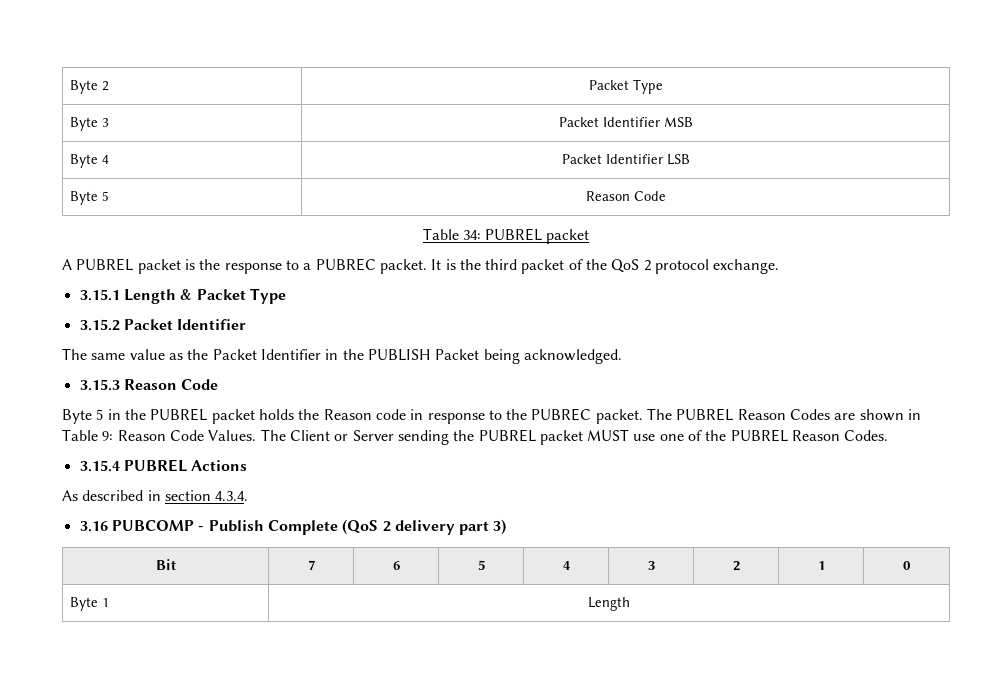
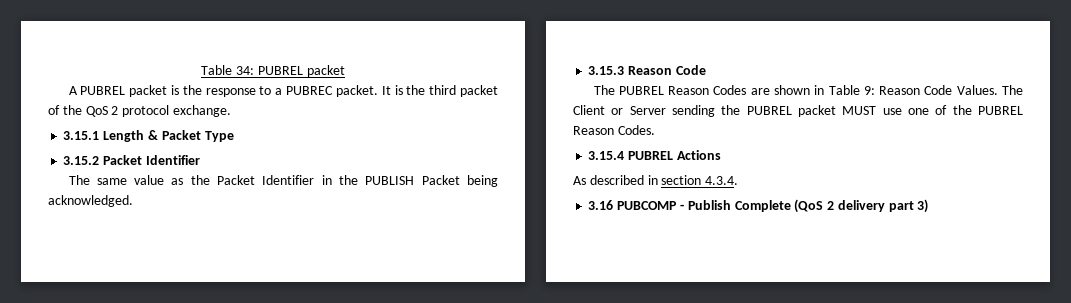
- Byte 2 | Packet Type
- Byte 3 | Packet Identifier MSB
- Byte 4 | Packet Identifier LSB
- Byte 5 | Reason Code
- Byte 5 in the PUBREL packet holds the Reason code in response to the PUBREC packet.
- Bit | 7 | 6 | 5 | 4 | 3 | 2 | 1 | 0
- Byte 1 | Length

